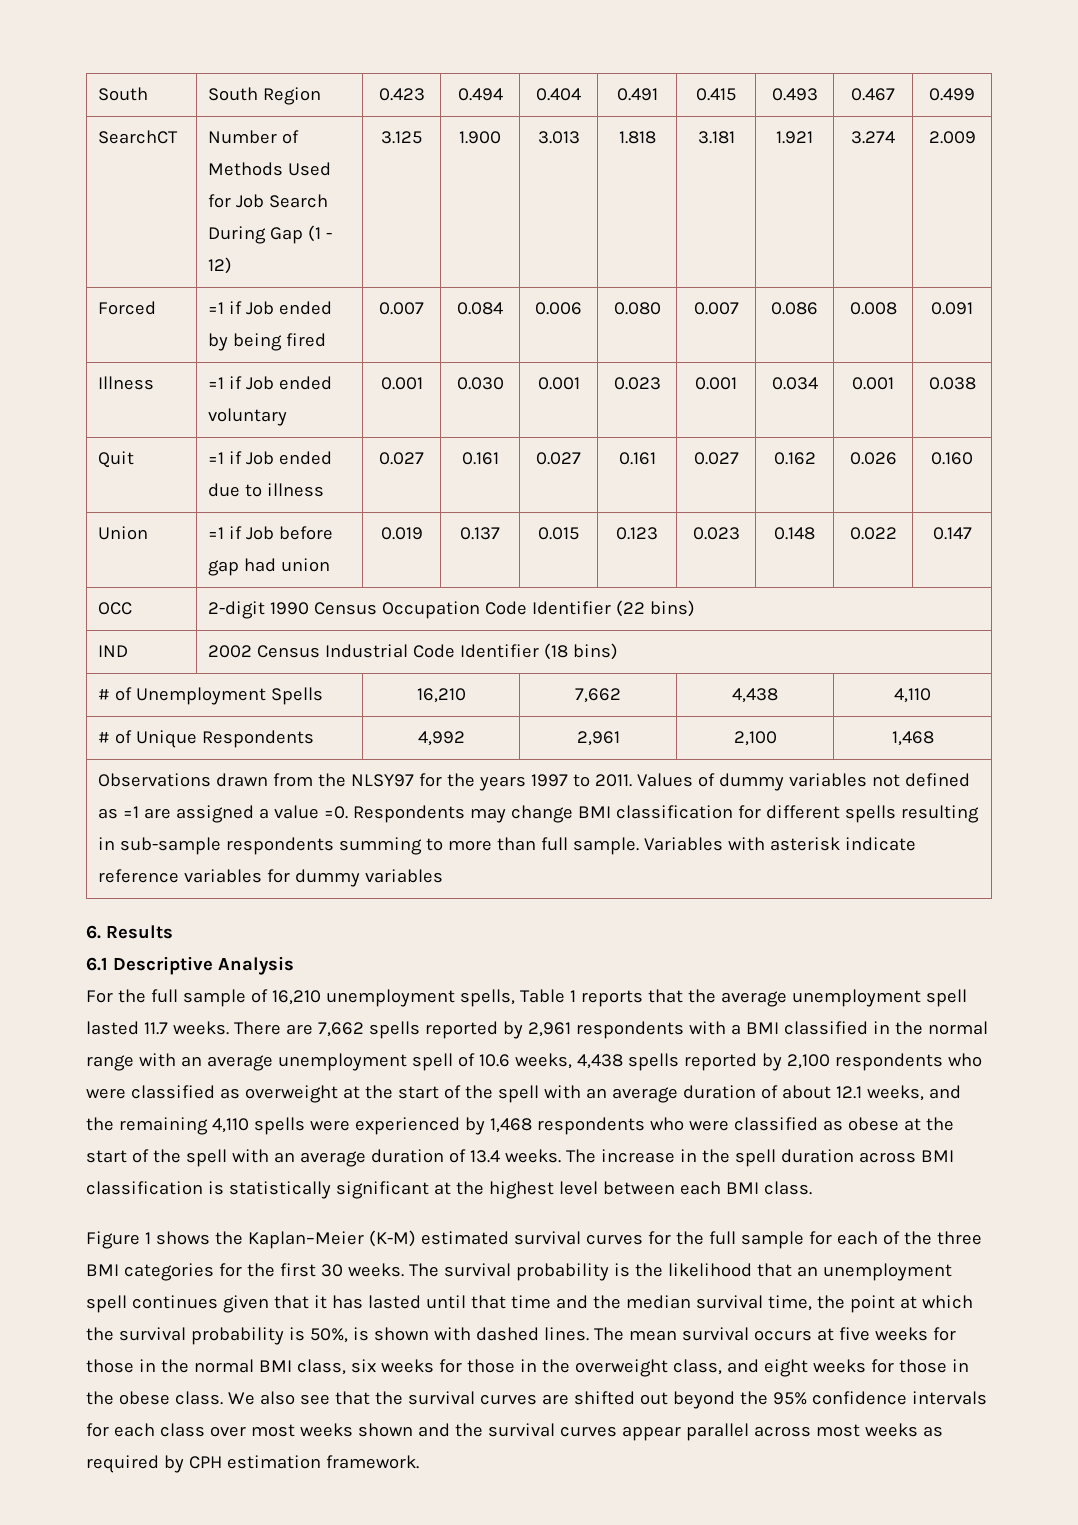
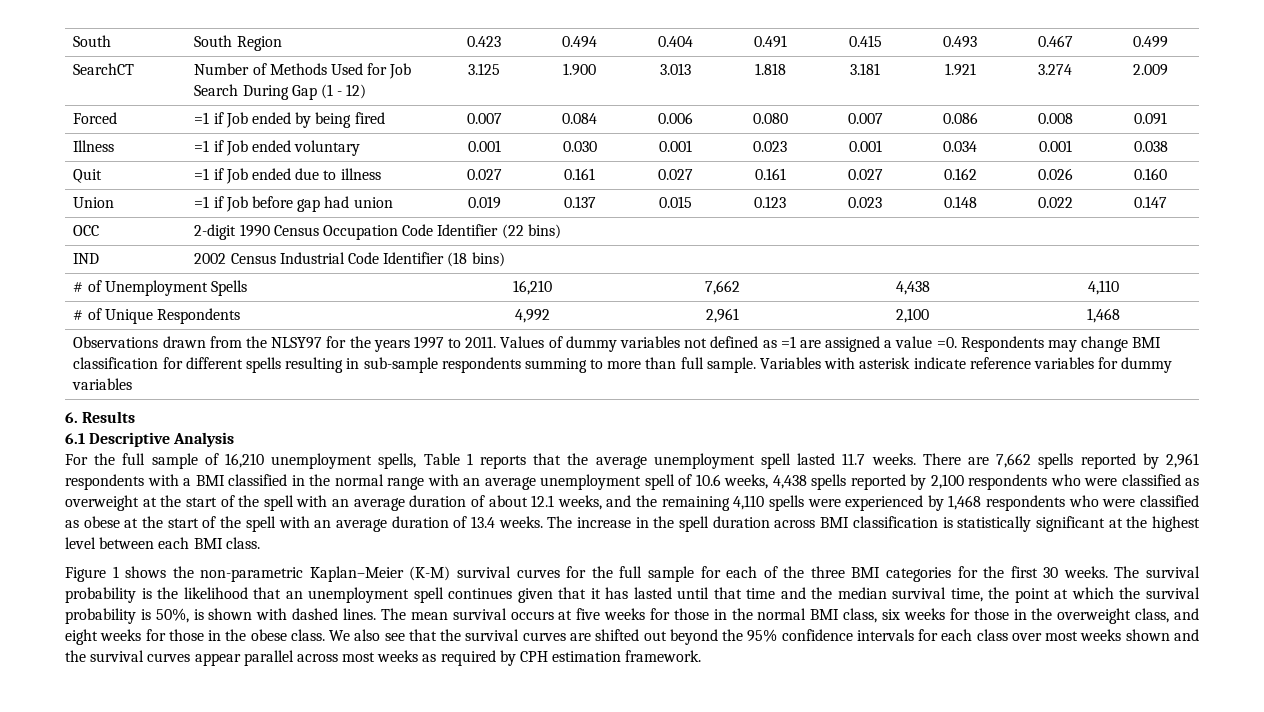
- Figure 1 shows the Kaplan–Meier (K-M) estimated survival curves for the full sample for each of the three BMI categories for the first 30 weeks.
+ Figure 1 shows the non-parametric Kaplan–Meier (K-M) survival curves for the full sample for each of the three BMI categories for the first 30 weeks.

